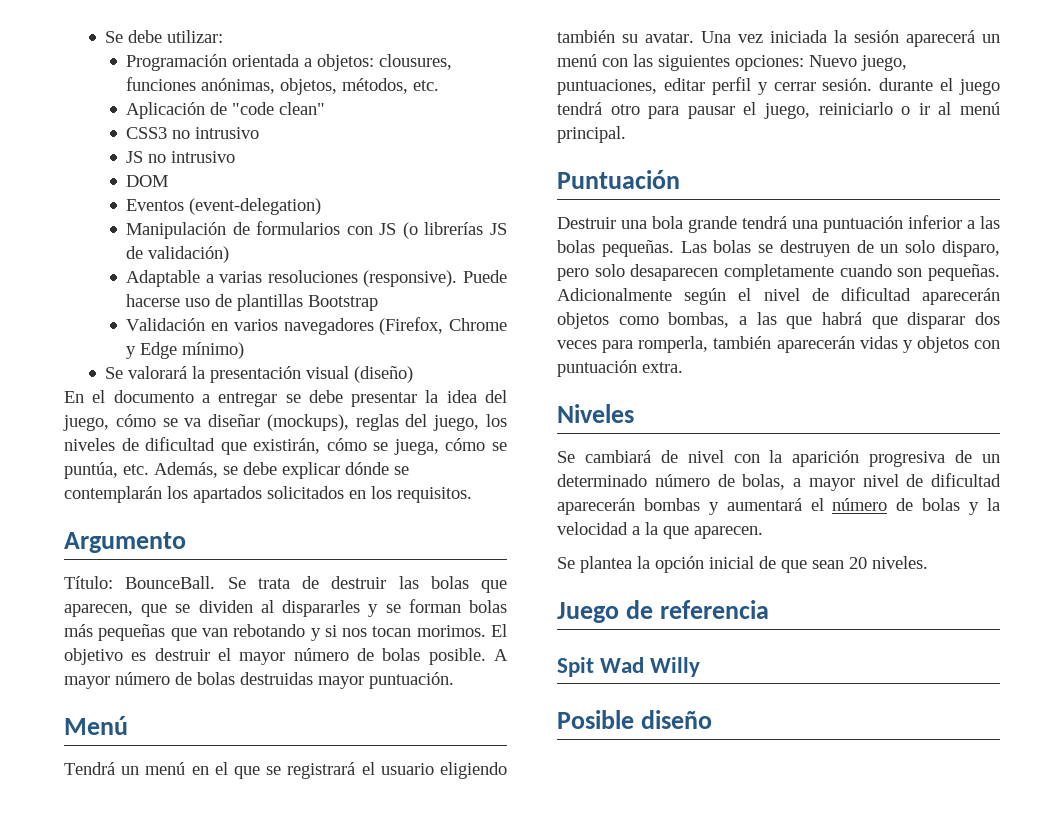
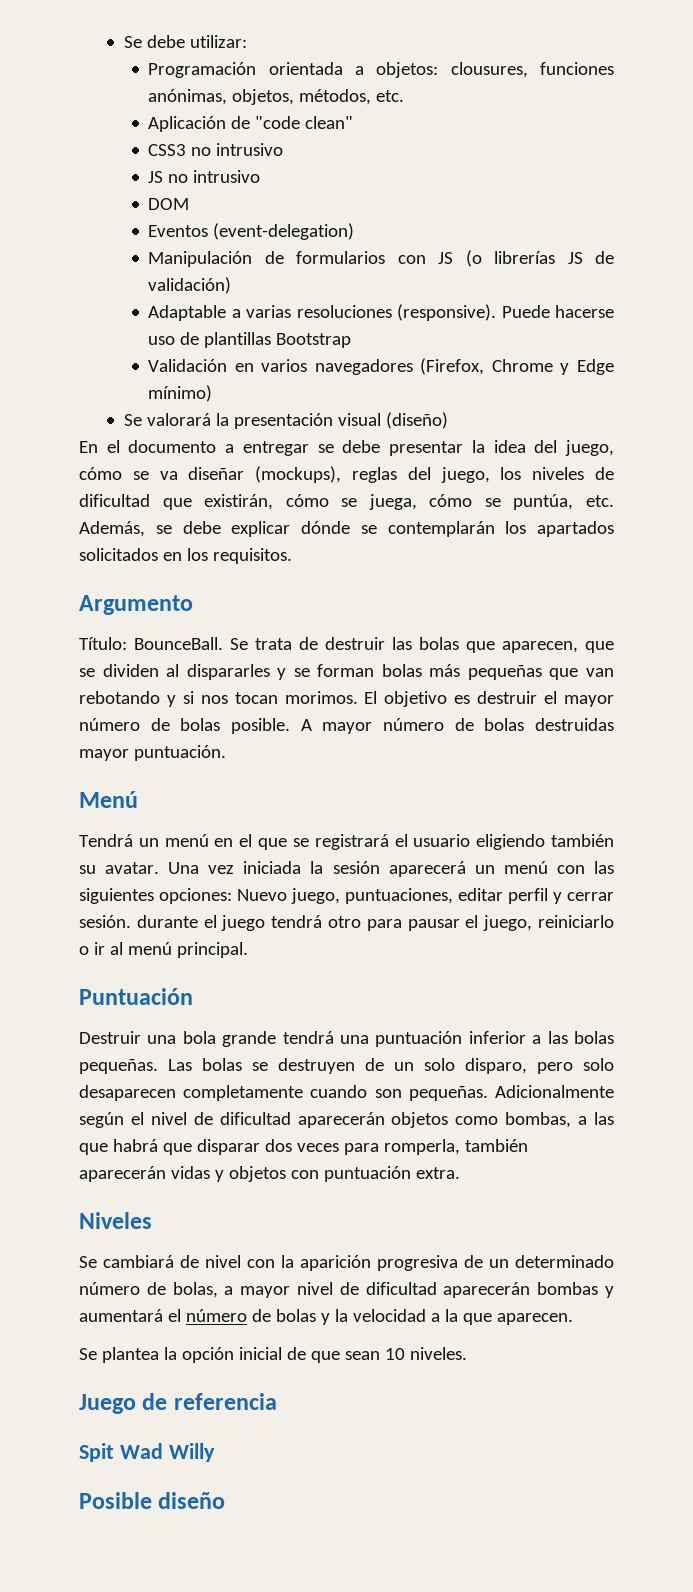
- Se plantea la opción inicial de que sean 20 niveles.
+ Se plantea la opción inicial de que sean 10 niveles.

